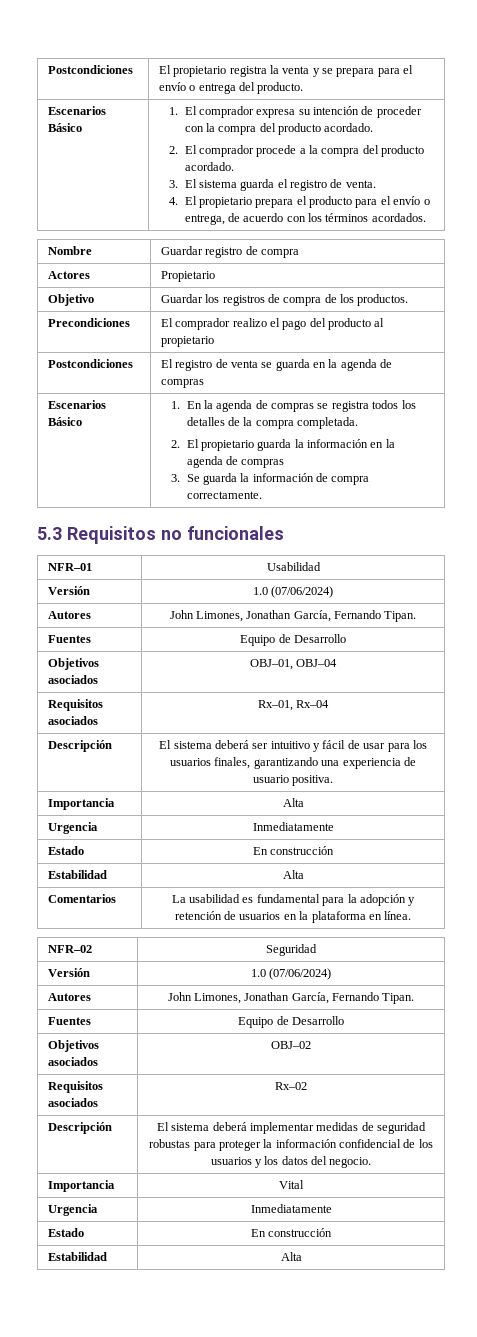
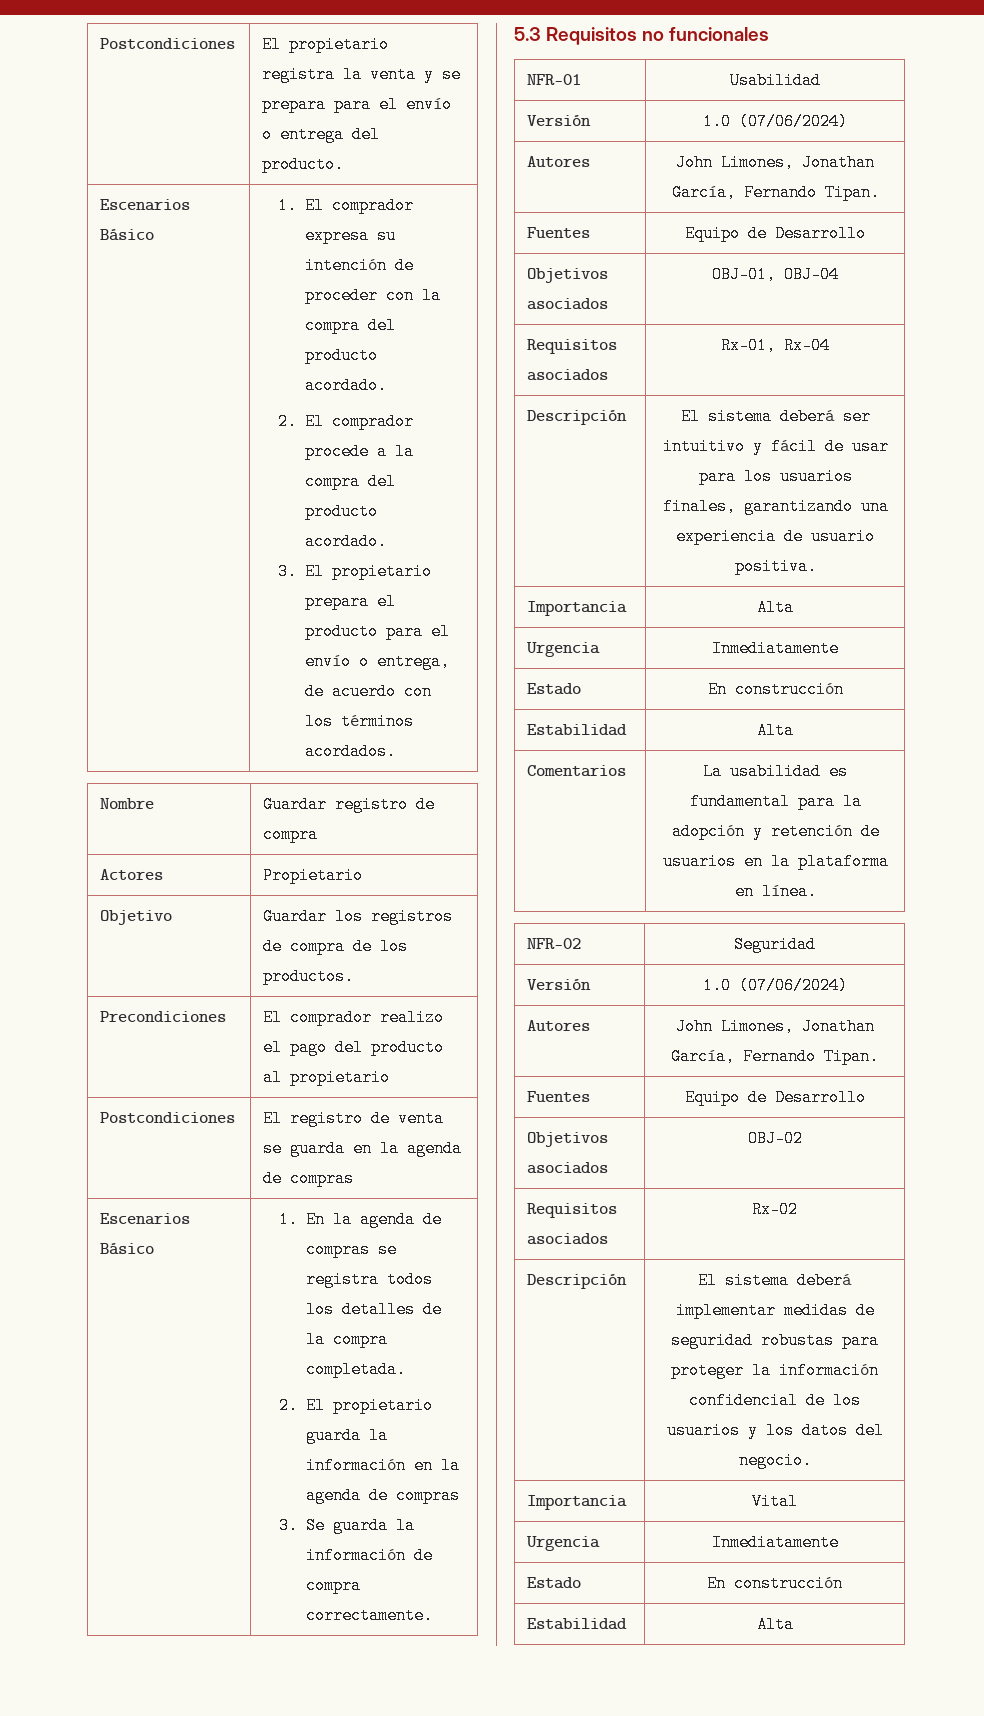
- 3. El sistema guarda el registro de venta.
- 4. El propietario prepara el producto para el envío o entrega, de acuerdo con los términos acordados.
+ 3. El propietario prepara el producto para el envío o entrega, de acuerdo con los términos acordados.

